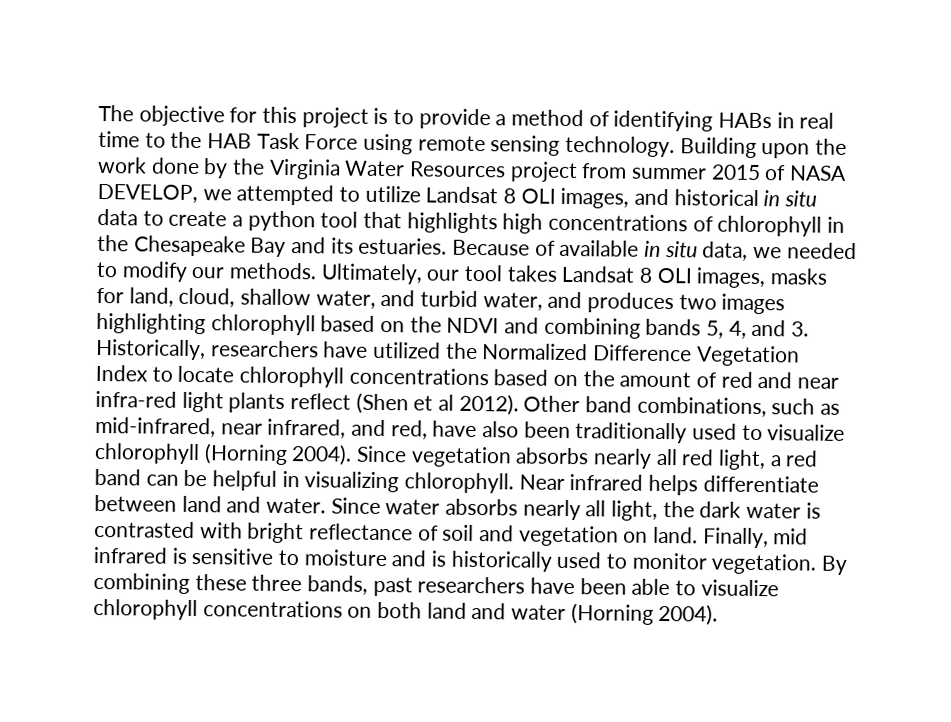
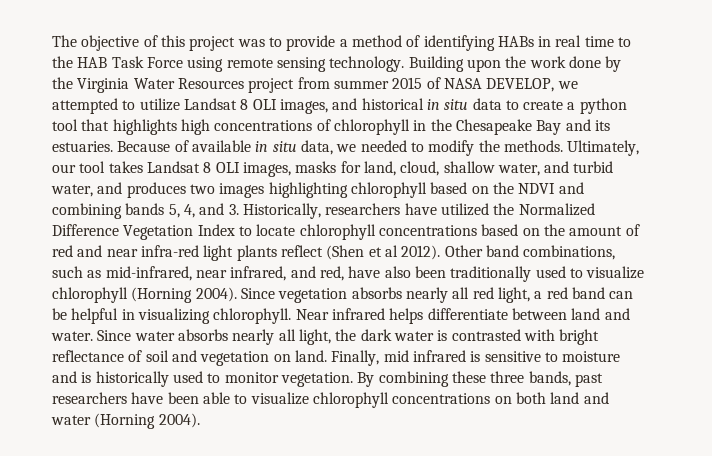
- The objective for this project is to provide a method of identifying HABs in real time to the HAB Task Force using remote sensing technology.
+ The objective of this project was to provide a method of identifying HABs in real time to the HAB Task Force using remote sensing technology.
- Because of available in situ data, we needed to modify our methods.
+ Because of available in situ data, we needed to modify the methods.

